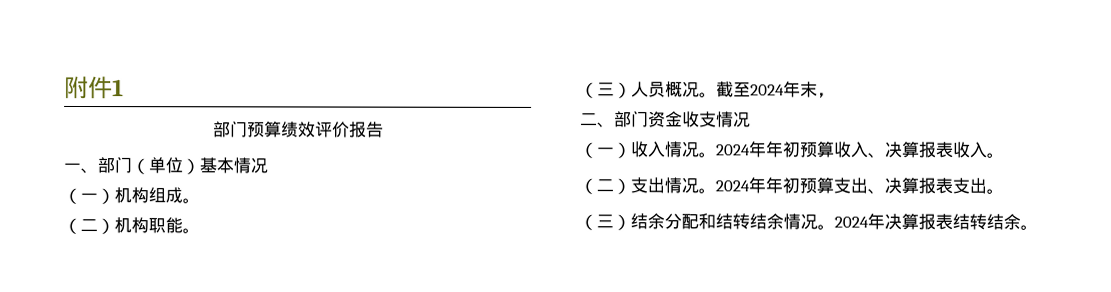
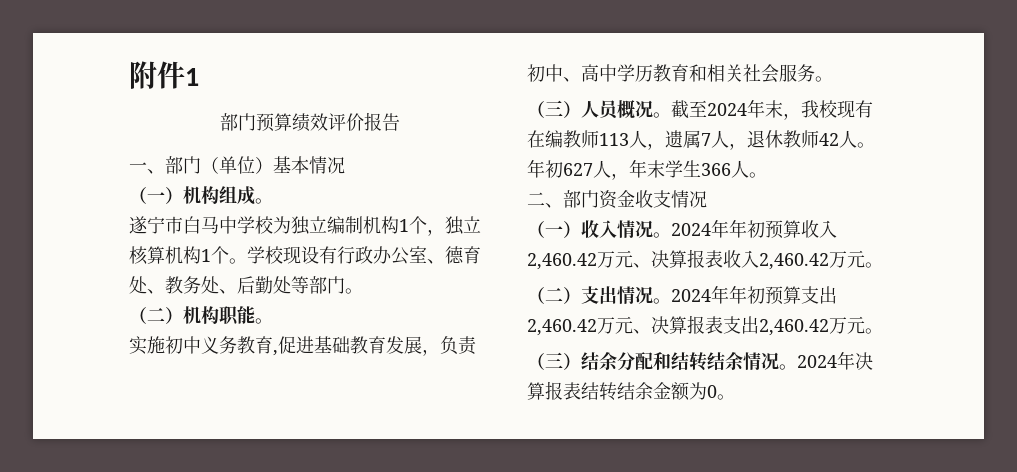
+ 遂宁市白马中学校为独立编制机构1个，独立核算机构1个。学校现设有行政办公室、德育处、教务处、后勤处等部门。
  （二）机构职能。
+ 实施初中义务教育,促进基础教育发展，负责初中、高中学历教育和相关社会服务。
- 截至2024年末，
+ 截至2024年末，我校现有在编教师113人，遗属7人，退休教师42人。年初627人，年末学生366人。
- 2024年年初预算收入、决算报表收入。
+ 2024年年初预算收入2,460.42万元、决算报表收入2,460.42万元。
- 2024年年初预算支出、决算报表支出。
+ 2024年年初预算支出2,460.42万元、决算报表支出2,460.42万元。
- 2024年决算报表结转结余。
+ 2024年决算报表结转结余金额为0。

